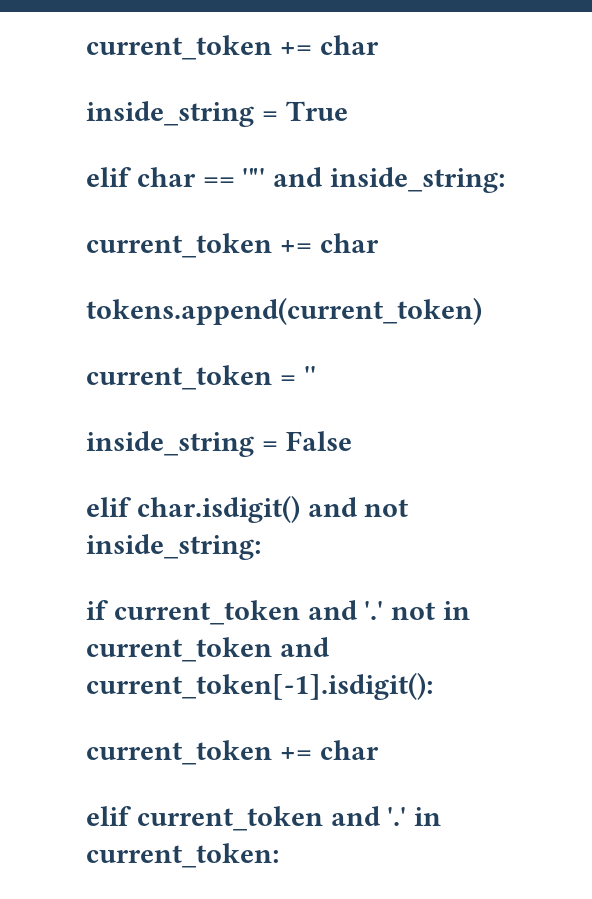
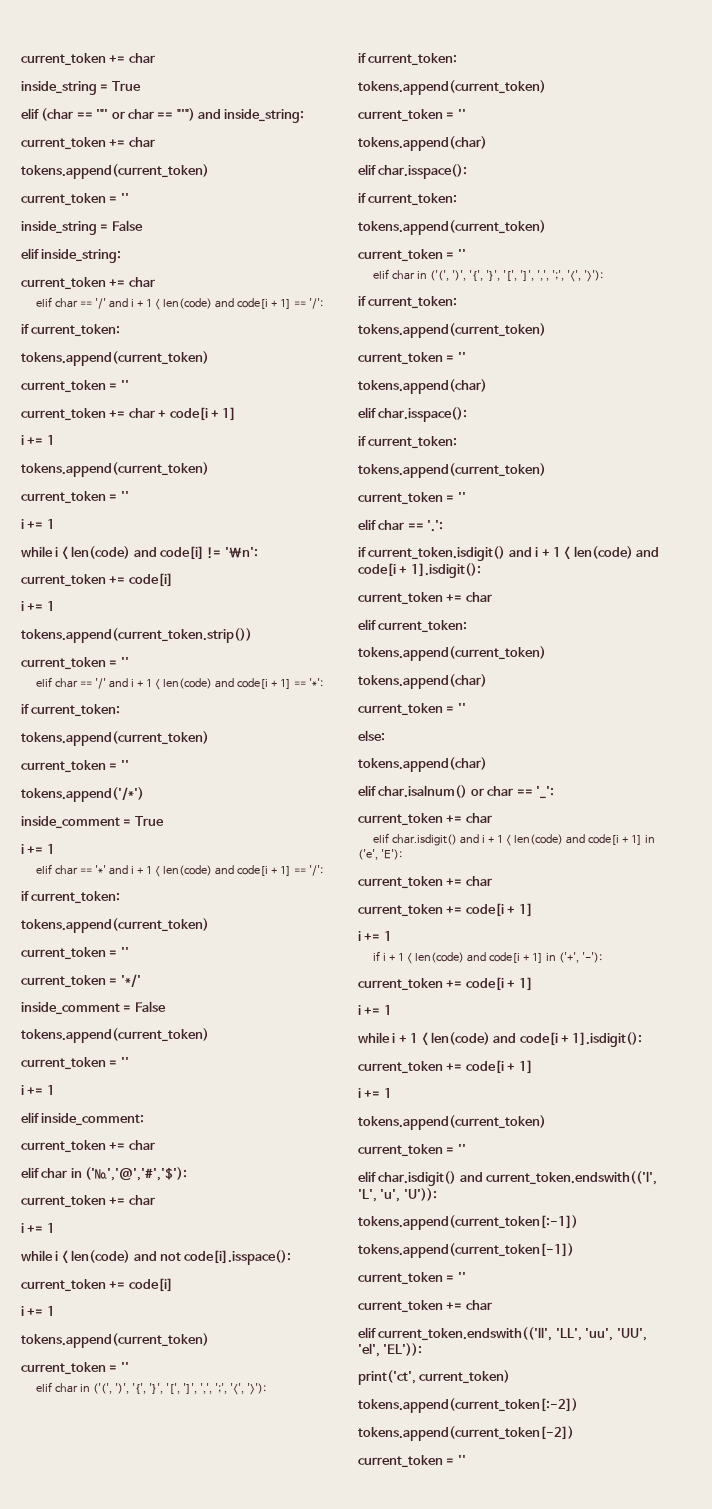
- elif char == '"' and inside_string:
+ elif (char == '"' or char == "'") and inside_string:
- elif char.isdigit() and not inside_string:
- if current_token and '.' not in current_token and current_token[-1].isdigit():
+ elif inside_string:
  current_token += char
- elif current_token and '.' in current_token:
+ elif char == '/' and i + 1 < len(code) and code[i + 1] == '/':
+ if current_token:
+ tokens.append(current_token)
+ current_token = ''
+ current_token += char + code[i + 1]
+ i += 1
+ tokens.append(current_token)
+ current_token = ''
+ i += 1
+ while i < len(code) and code[i] != '\n':
+ current_token += code[i]
+ i += 1
+ tokens.append(current_token.strip())
+ current_token = ''
+ elif char == '/' and i + 1 < len(code) and code[i + 1] == '*':
+ if current_token:
+ tokens.append(current_token)
+ current_token = ''
+ tokens.append('/*')
+ inside_comment = True
+ i += 1
+ elif char == '*' and i + 1 < len(code) and code[i + 1] == '/':
+ if current_token:
+ tokens.append(current_token)
+ current_token = ''
+ current_token = '*/'
+ inside_comment = False
+ tokens.append(current_token)
+ current_token = ''
+ i += 1
+ elif inside_comment:
+ current_token += char
+ elif char in ('№','@','#','$'):
+ current_token += char
+ i += 1
+ while i < len(code) and not code[i].isspace():
+ current_token += code[i]
+ i += 1
+ tokens.append(current_token)
+ current_token = ''
+ elif char in ('(', ')', '{', '}', '[', ']', ',', ';', '<', '>'):
+ if current_token:
+ tokens.append(current_token)
+ current_token = ''
+ tokens.append(char)
+ elif char.isspace():
+ if current_token:
+ tokens.append(current_token)
+ current_token = ''
+ elif char in ('(', ')', '{', '}', '[', ']', ',', ';', '<', '>'):
+ if current_token:
+ tokens.append(current_token)
+ current_token = ''
+ tokens.append(char)
+ elif char.isspace():
+ if current_token:
+ tokens.append(current_token)
+ current_token = ''
+ elif char == '.':
+ if current_token.isdigit() and i + 1 < len(code) and code[i + 1].isdigit():
+ current_token += char
+ elif current_token:
+ tokens.append(current_token)
+ tokens.append(char)
+ current_token = ''
+ else:
+ tokens.append(char)
+ elif char.isalnum() or char == '_':
+ current_token += char
+ elif char.isdigit() and i + 1 < len(code) and code[i + 1] in ('e', 'E'):
+ current_token += char
+ current_token += code[i + 1]
+ i += 1
+ if i + 1 < len(code) and code[i + 1] in ('+', '-'):
+ current_token += code[i + 1]
+ i += 1
+ while i + 1 < len(code) and code[i + 1].isdigit():
+ current_token += code[i + 1]
+ i += 1
+ tokens.append(current_token)
+ current_token = ''
+ elif char.isdigit() and current_token.endswith(('l', 'L', 'u', 'U')):
+ tokens.append(current_token[:-1])
+ tokens.append(current_token[-1])
+ current_token = ''
+ current_token += char
+ elif current_token.endswith(('ll', 'LL', 'uu', 'UU', 'el', 'EL')):
+ print('ct', current_token)
+ tokens.append(current_token[:-2])
+ tokens.append(current_token[-2])
+ current_token = ''

